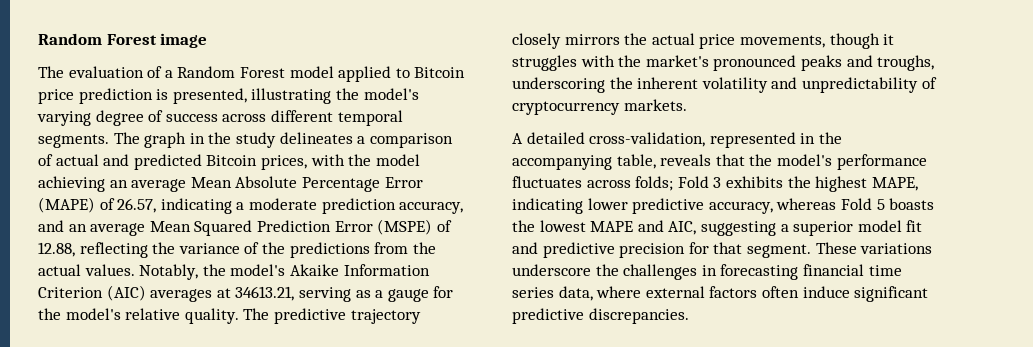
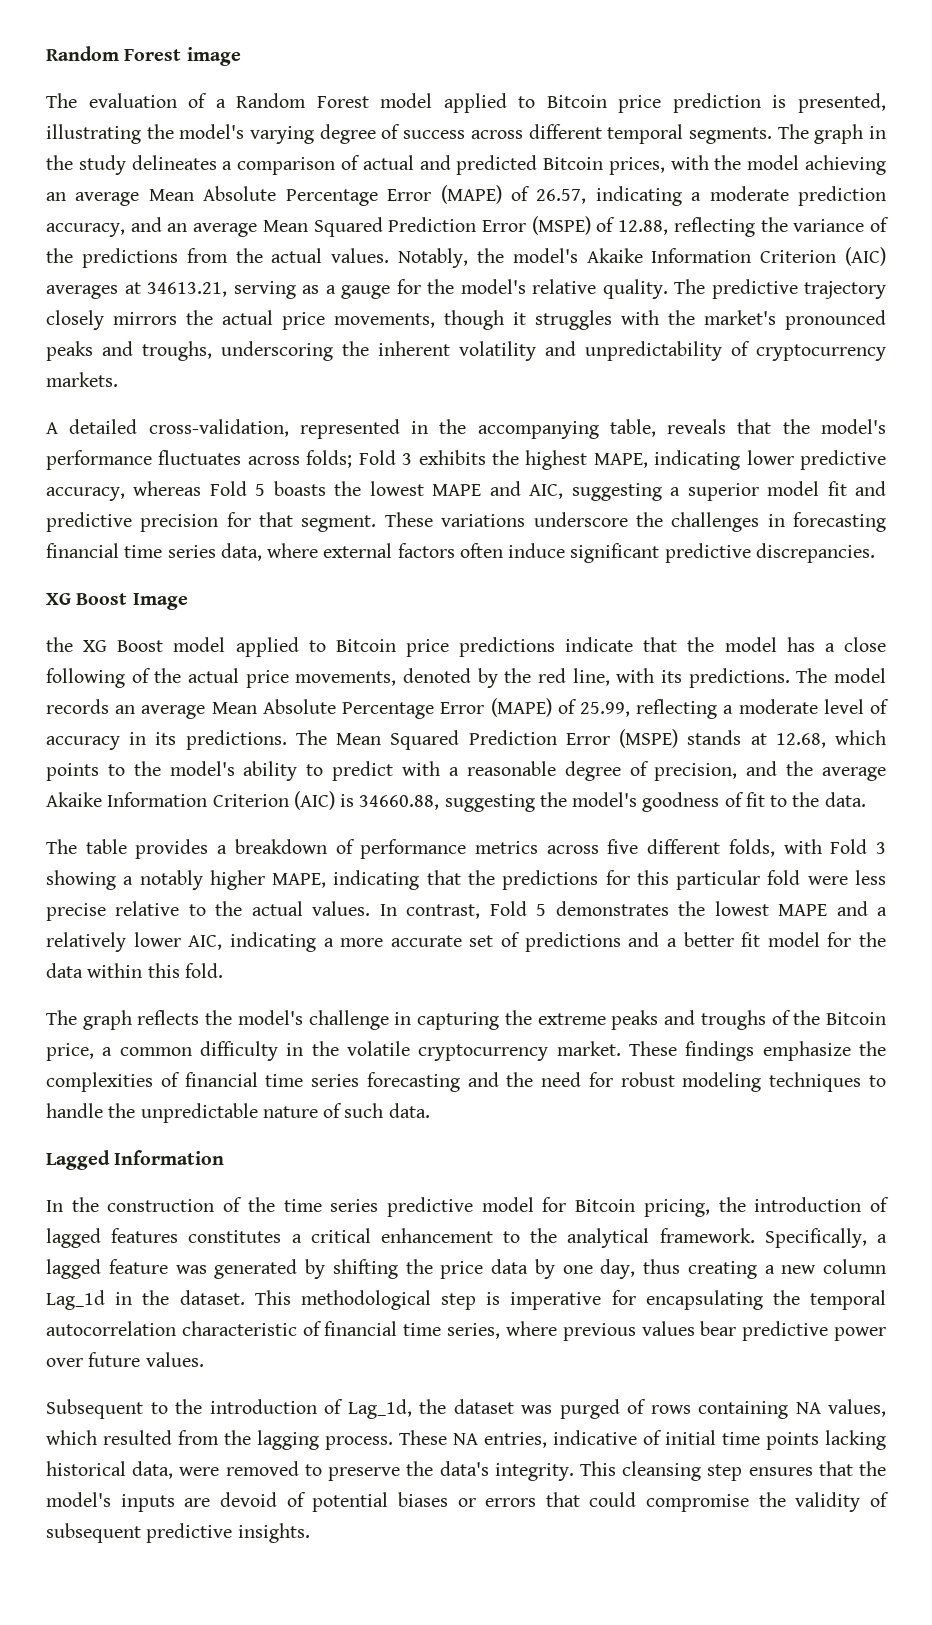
+ XG Boost Image
+ the XG Boost model applied to Bitcoin price predictions indicate that the model has a close following of the actual price movements, denoted by the red line, with its predictions. The model records an average Mean Absolute Percentage Error (MAPE) of 25.99, reflecting a moderate level of accuracy in its predictions. The Mean Squared Prediction Error (MSPE) stands at 12.68, which points to the model's ability to predict with a reasonable degree of precision, and the average Akaike Information Criterion (AIC) is 34660.88, suggesting the model's goodness of fit to the data.
+ The table provides a breakdown of performance metrics across five different folds, with Fold 3 showing a notably higher MAPE, indicating that the predictions for this particular fold were less precise relative to the actual values. In contrast, Fold 5 demonstrates the lowest MAPE and a relatively lower AIC, indicating a more accurate set of predictions and a better fit model for the data within this fold.
+ The graph reflects the model's challenge in capturing the extreme peaks and troughs of the Bitcoin price, a common difficulty in the volatile cryptocurrency market. These findings emphasize the complexities of financial time series forecasting and the need for robust modeling techniques to handle the unpredictable nature of such data.
+ Lagged Information
+ In the construction of the time series predictive model for Bitcoin pricing, the introduction of lagged features constitutes a critical enhancement to the analytical framework. Specifically, a lagged feature was generated by shifting the price data by one day, thus creating a new column Lag_1d in the dataset. This methodological step is imperative for encapsulating the temporal autocorrelation characteristic of financial time series, where previous values bear predictive power over future values.
+ Subsequent to the introduction of Lag_1d, the dataset was purged of rows containing NA values, which resulted from the lagging process. These NA entries, indicative of initial time points lacking historical data, were removed to preserve the data's integrity. This cleansing step ensures that the model's inputs are devoid of potential biases or errors that could compromise the validity of subsequent predictive insights.

